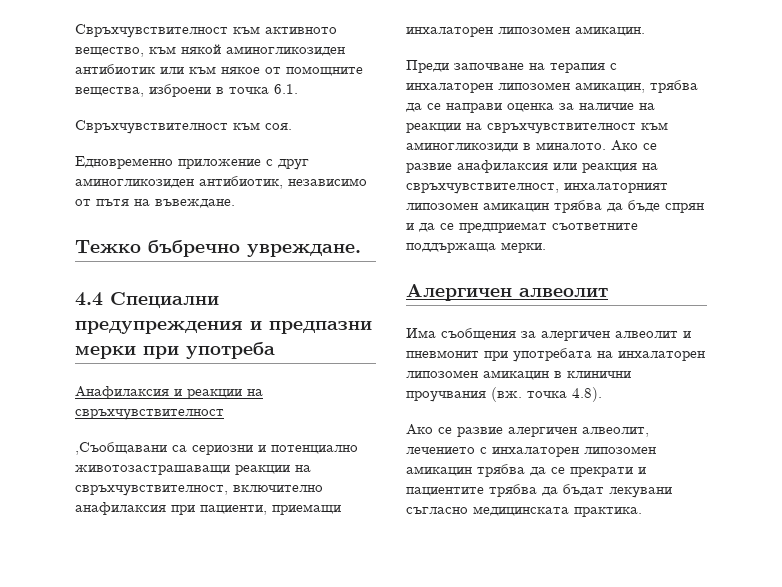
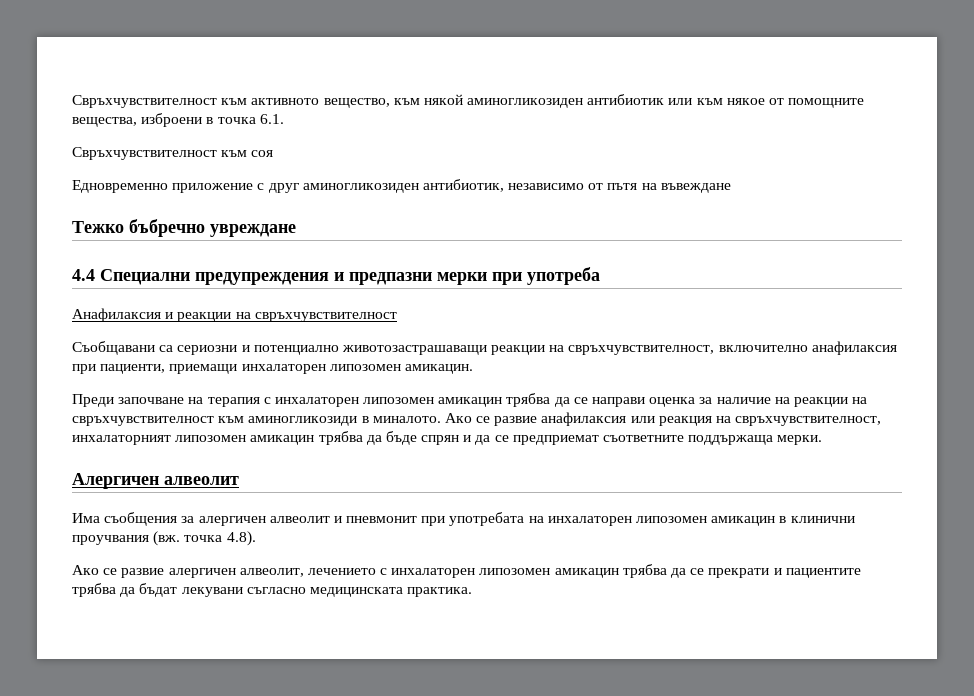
- Свръхчувствителност към соя.
+ Свръхчувствителност към соя
- Едновременно приложение с друг аминогликозиден антибиотик, независимо от пътя на въвеждане.
+ Едновременно приложение с друг аминогликозиден антибиотик, независимо от пътя на въвеждане
- Тежко бъбречно увреждане.
+ Тежко бъбречно увреждане
- ,Съобщавани са сериозни и потенциално животозастрашаващи реакции на свръхчувствителност, включително анафилаксия при пациенти, приемащи инхалаторен липозомен амикацин.
+ Съобщавани са сериозни и потенциално животозастрашаващи реакции на свръхчувствителност, включително анафилаксия при пациенти, приемащи инхалаторен липозомен амикацин.
- Преди започване на терапия с инхалаторен липозомен амикацин, трябва да се направи оценка за наличие на реакции на свръхчувствителност към аминогликозиди в миналото.
+ Преди започване на терапия с инхалаторен липозомен амикацин трябва да се направи оценка за наличие на реакции на свръхчувствителност към аминогликозиди в миналото.

